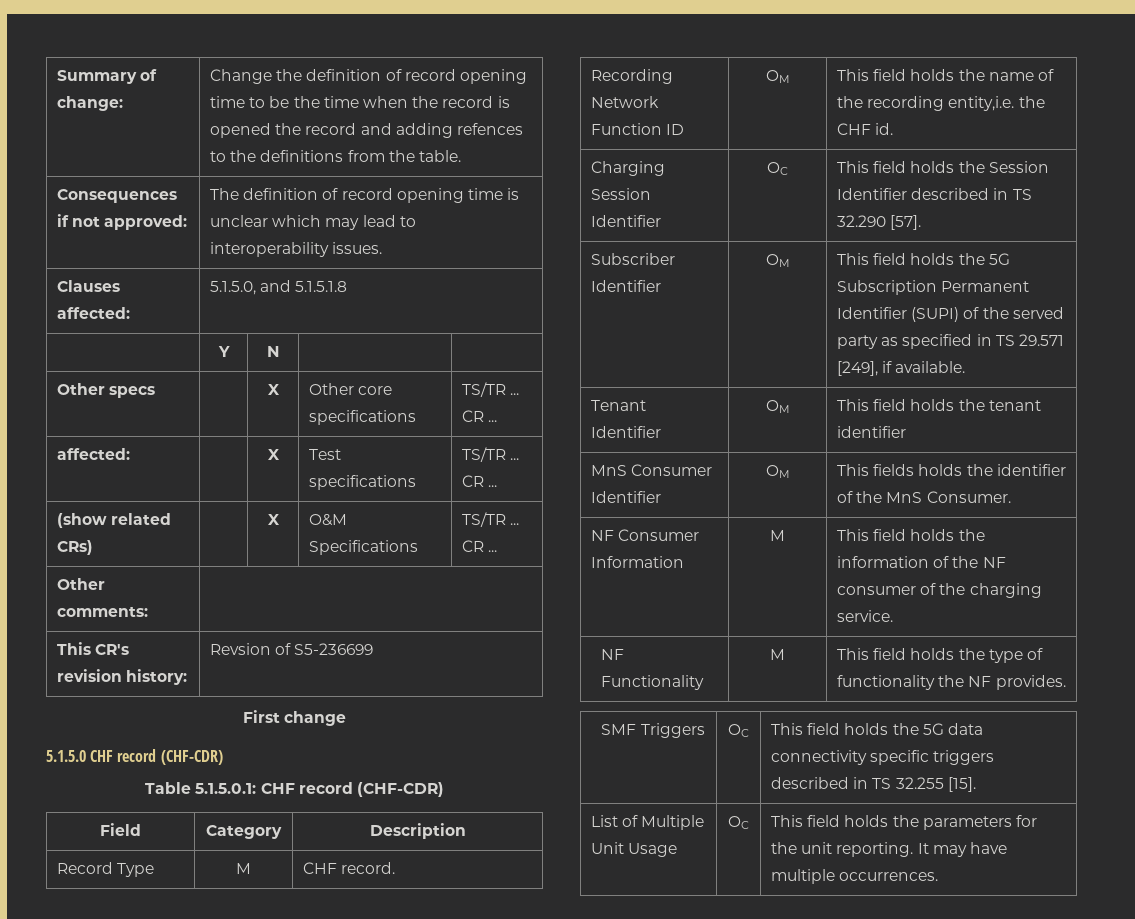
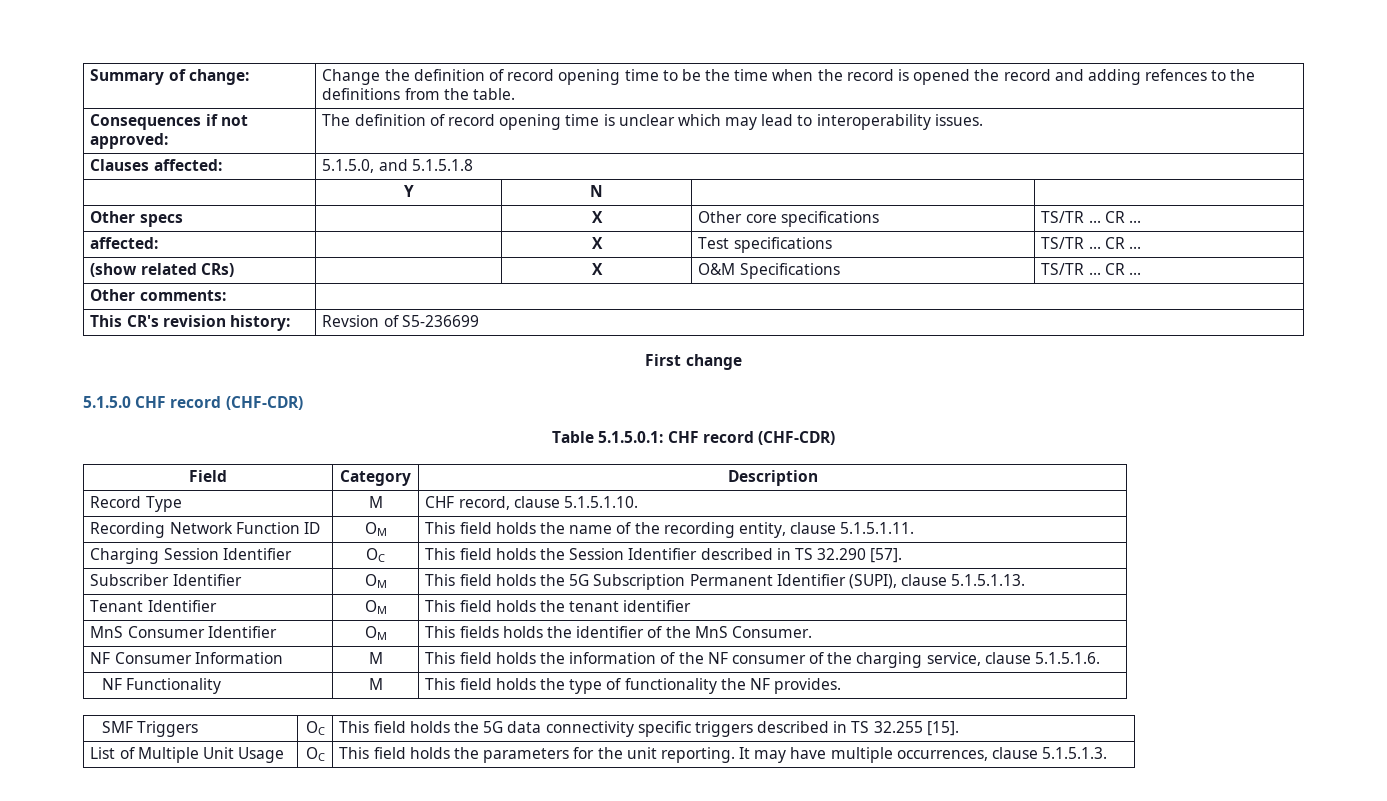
- Record Type | M | CHF record.
+ Record Type | M | CHF record, clause 5.1.5.1.10.
- Recording Network Function ID | OM | This field holds the name of the recording entity,i.e. the CHF id.
+ Recording Network Function ID | OM | This field holds the name of the recording entity, clause 5.1.5.1.11.
- Subscriber Identifier | OM | This field holds the 5G Subscription Permanent Identifier (SUPI) of the served party as specified in TS 29.571 [249], if available.
+ Subscriber Identifier | OM | This field holds the 5G Subscription Permanent Identifier (SUPI), clause 5.1.5.1.13.
- NF Consumer Information | M | This field holds the information of the NF consumer of the charging service.
+ NF Consumer Information | M | This field holds the information of the NF consumer of the charging service, clause 5.1.5.1.6.
- List of Multiple Unit Usage | OC | This field holds the parameters for the unit reporting. It may have multiple occurrences.
+ List of Multiple Unit Usage | OC | This field holds the parameters for the unit reporting. It may have multiple occurrences, clause 5.1.5.1.3.

